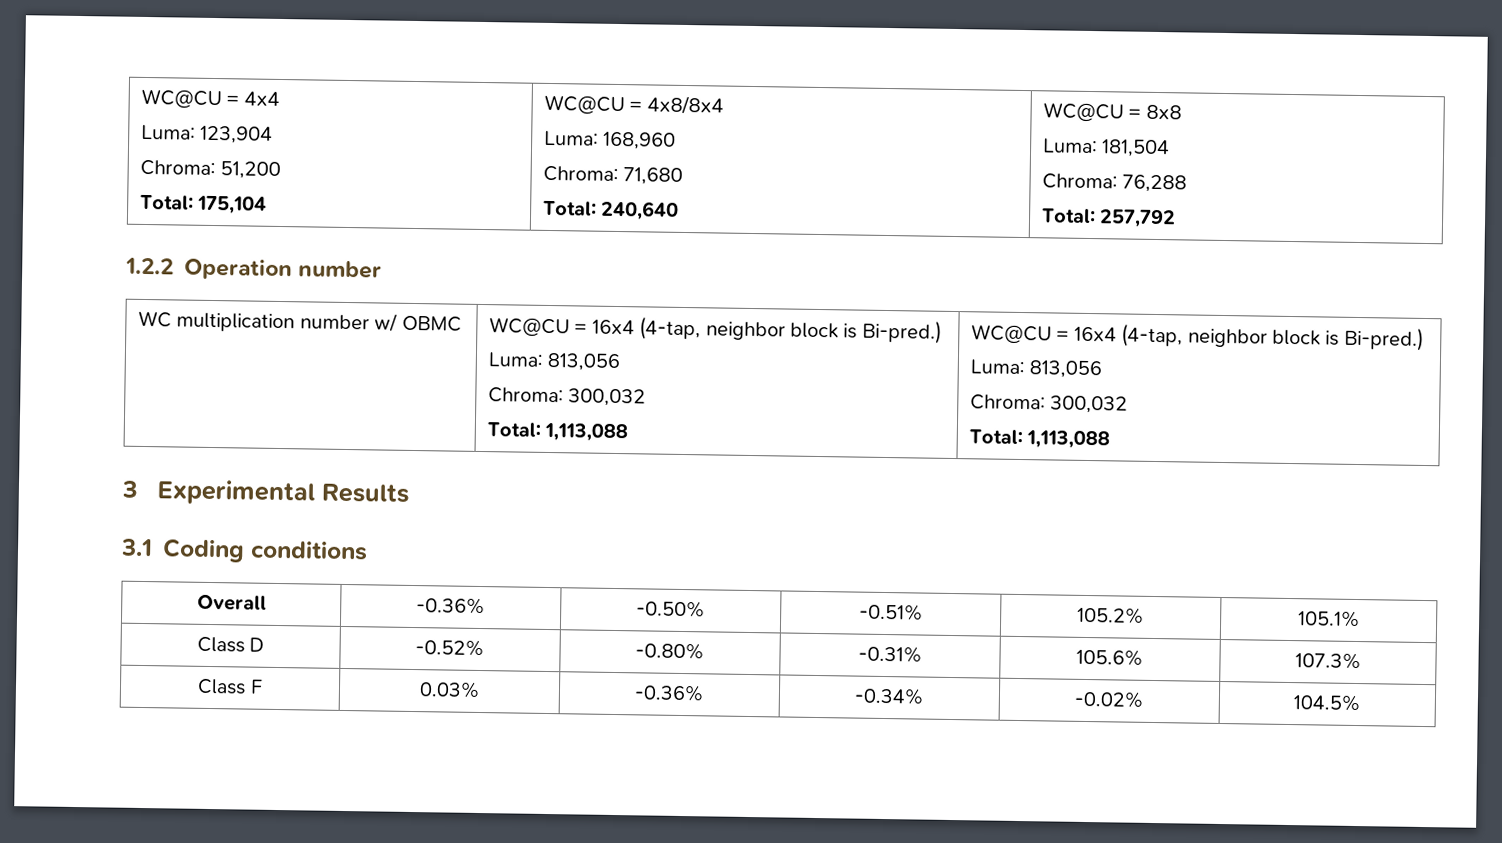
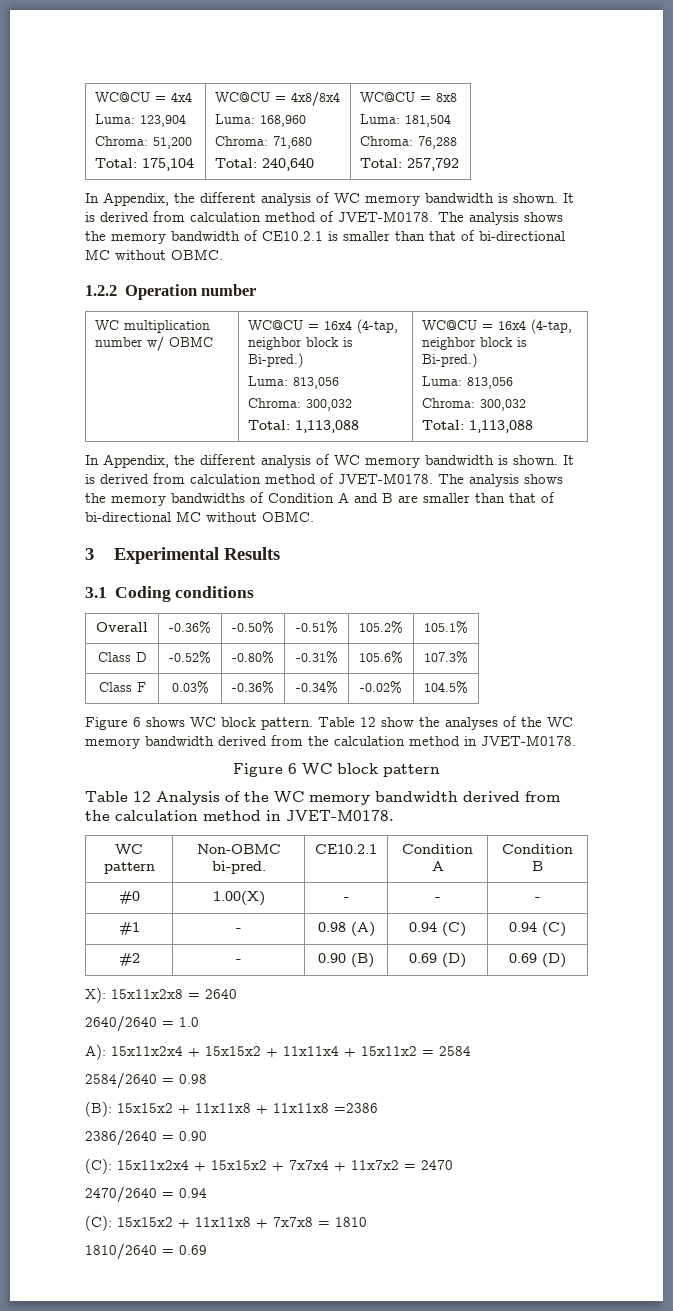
+ In Appendix, the different analysis of WC memory bandwidth is shown. It is derived from calculation method of JVET-M0178. The analysis shows the memory bandwidth of CE10.2.1 is smaller than that of bi-directional MC without OBMC.
+ In Appendix, the different analysis of WC memory bandwidth is shown. It is derived from calculation method of JVET-M0178. The analysis shows the memory bandwidths of Condition A and B are smaller than that of bi-directional MC without OBMC.
+ Figure 6 shows WC block pattern. Table 12 show the analyses of the WC memory bandwidth derived from the calculation method in JVET-M0178.
+ Figure 6 WC block pattern
+ Table 12 Analysis of the WC memory bandwidth derived from the calculation method in JVET-M0178.
+ WC pattern | Non-OBMC bi-pred. | CE10.2.1 | Condition A | Condition B
+ #0 | 1.00(X) | ‐ | ‐ | ‐
+ #1 | ‐ | 0.98 (A) | 0.94 (C) | 0.94 (C)
+ #2 | ‐ | 0.90 (B) | 0.69 (D) | 0.69 (D)
+ X): 15x11x2x8 = 2640
+ 2640/2640 = 1.0
+ A): 15x11x2x4 + 15x15x2 + 11x11x4 + 15x11x2 = 2584
+ 2584/2640 = 0.98
+ (B): 15x15x2 + 11x11x8 + 11x11x8 =2386
+ 2386/2640 = 0.90
+ (C): 15x11x2x4 + 15x15x2 + 7x7x4 + 11x7x2 = 2470
+ 2470/2640 = 0.94
+ (C): 15x15x2 + 11x11x8 + 7x7x8 = 1810
+ 1810/2640 = 0.69

